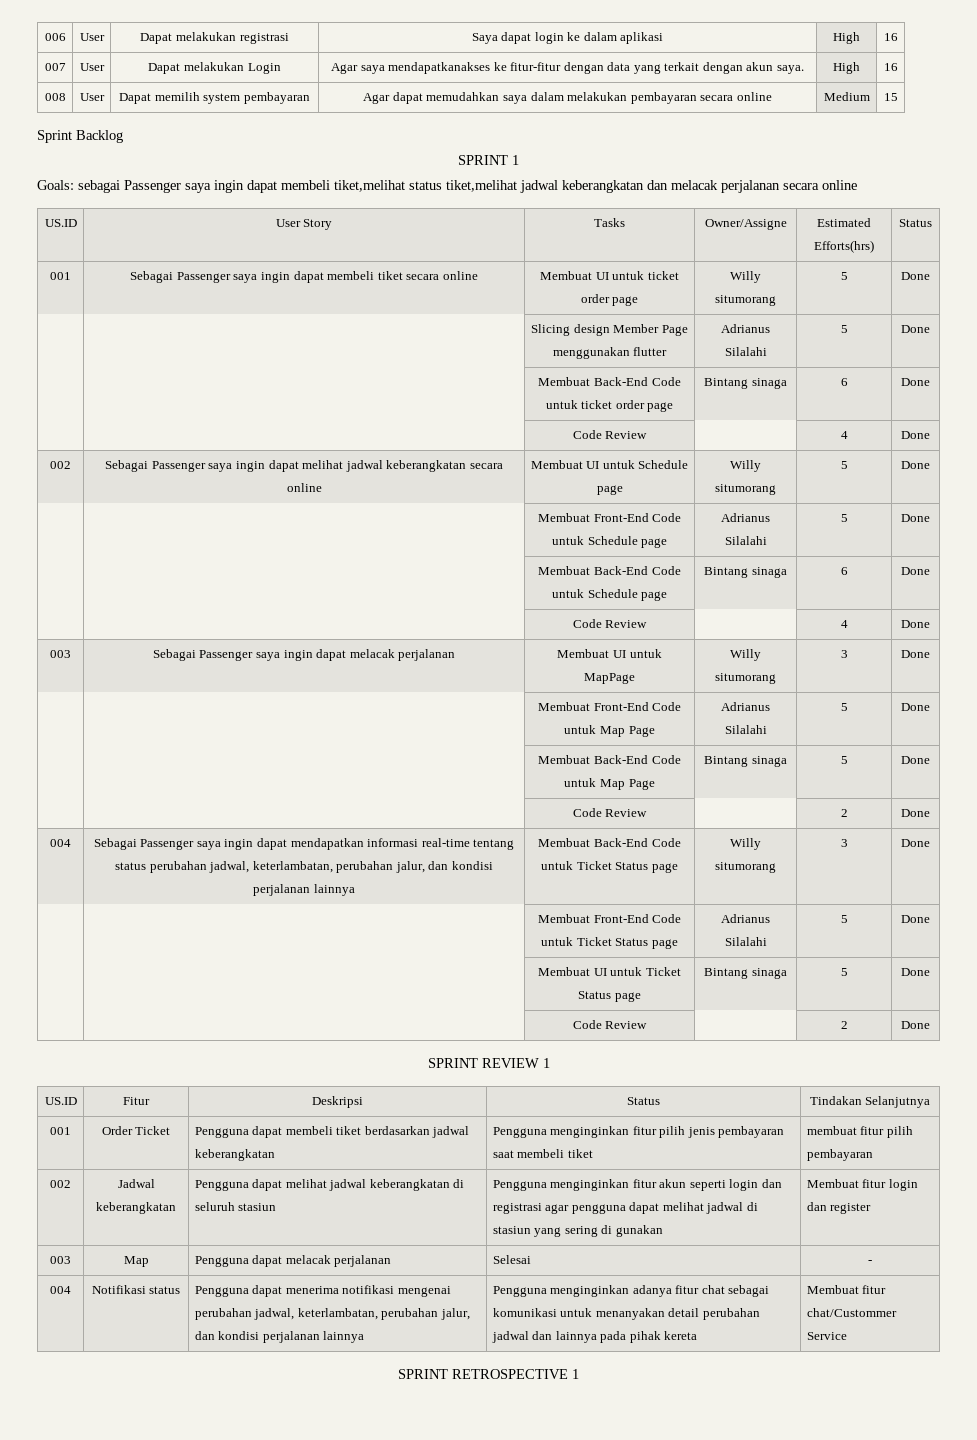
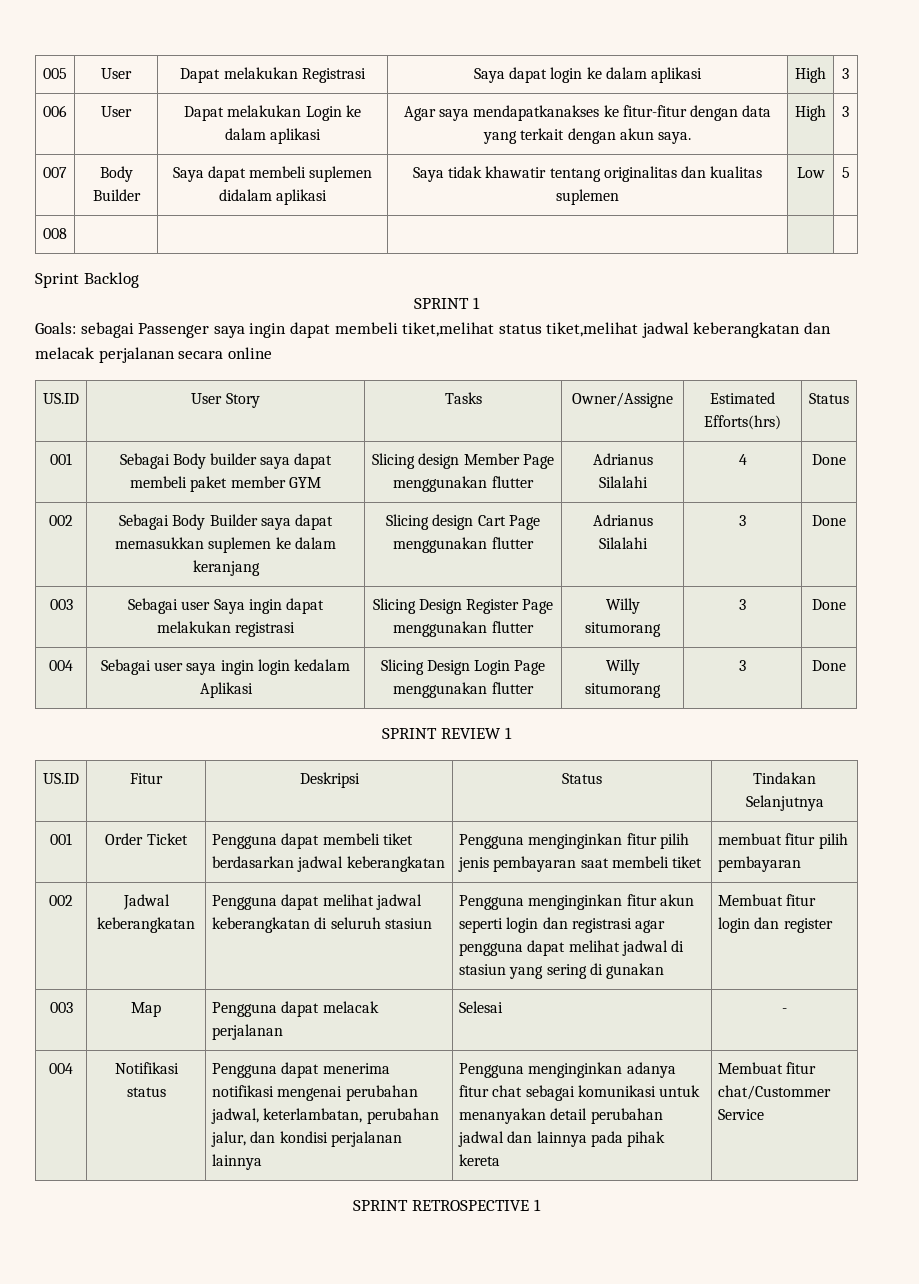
- 006 | User | Dapat melakukan registrasi | Saya dapat login ke dalam aplikasi | High | 16
- 007 | User | Dapat melakukan Login | Agar saya mendapatkanakses ke fitur-fitur dengan data yang terkait dengan akun saya. | High | 16
- 008 | User | Dapat memilih system pembayaran | Agar dapat memudahkan saya dalam melakukan pembayaran secara online | Medium | 15
+ 005 | User | Dapat melakukan Registrasi | Saya dapat login ke dalam aplikasi | High | 3
+ 006 | User | Dapat melakukan Login ke dalam aplikasi | Agar saya mendapatkanakses ke fitur-fitur dengan data yang terkait dengan akun saya. | High | 3
+ 007 | Body Builder | Saya dapat membeli suplemen didalam aplikasi | Saya tidak khawatir tentang originalitas dan kualitas suplemen | Low | 5
+ 008 | | | | |
- 001 | Sebagai Passenger saya ingin dapat membeli tiket secara online | Membuat UI untuk ticket order page | Willy situmorang | 5 | Done
- | | Slicing design Member Page menggunakan flutter | Adrianus Silalahi | 5 | Done
- | | Membuat Back-End Code untuk ticket order page | Bintang sinaga | 6 | Done
- | | Code Review | | 4 | Done
- 002 | Sebagai Passenger saya ingin dapat melihat jadwal keberangkatan secara online | Membuat UI untuk Schedule page | Willy situmorang | 5 | Done
- | | Membuat Front-End Code untuk Schedule page | Adrianus Silalahi | 5 | Done
- | | Membuat Back-End Code untuk Schedule page | Bintang sinaga | 6 | Done
- | | Code Review | | 4 | Done
- 003 | Sebagai Passenger saya ingin dapat melacak perjalanan | Membuat UI untuk MapPage | Willy situmorang | 3 | Done
- | | Membuat Front-End Code untuk Map Page | Adrianus Silalahi | 5 | Done
- | | Membuat Back-End Code untuk Map Page | Bintang sinaga | 5 | Done
- | | Code Review | | 2 | Done
+ 001 | Sebagai Body builder saya dapat membeli paket member GYM | Slicing design Member Page menggunakan flutter | Adrianus Silalahi | 4 | Done
+ 002 | Sebagai Body Builder saya dapat memasukkan suplemen ke dalam keranjang | Slicing design Cart Page menggunakan flutter | Adrianus Silalahi | 3 | Done
+ 003 | Sebagai user Saya ingin dapat melakukan registrasi | Slicing Design Register Page menggunakan flutter | Willy situmorang | 3 | Done
- 004 | Sebagai Passenger saya ingin dapat mendapatkan informasi real-time tentang status perubahan jadwal, keterlambatan, perubahan jalur, dan kondisi perjalanan lainnya | Membuat Back-End Code untuk Ticket Status page | Willy situmorang | 3 | Done
- | | Membuat Front-End Code untuk Ticket Status page | Adrianus Silalahi | 5 | Done
- | | Membuat UI untuk Ticket Status page | Bintang sinaga | 5 | Done
- | | Code Review | | 2 | Done
+ 004 | Sebagai user saya ingin login kedalam Aplikasi | Slicing Design Login Page menggunakan flutter | Willy situmorang | 3 | Done

